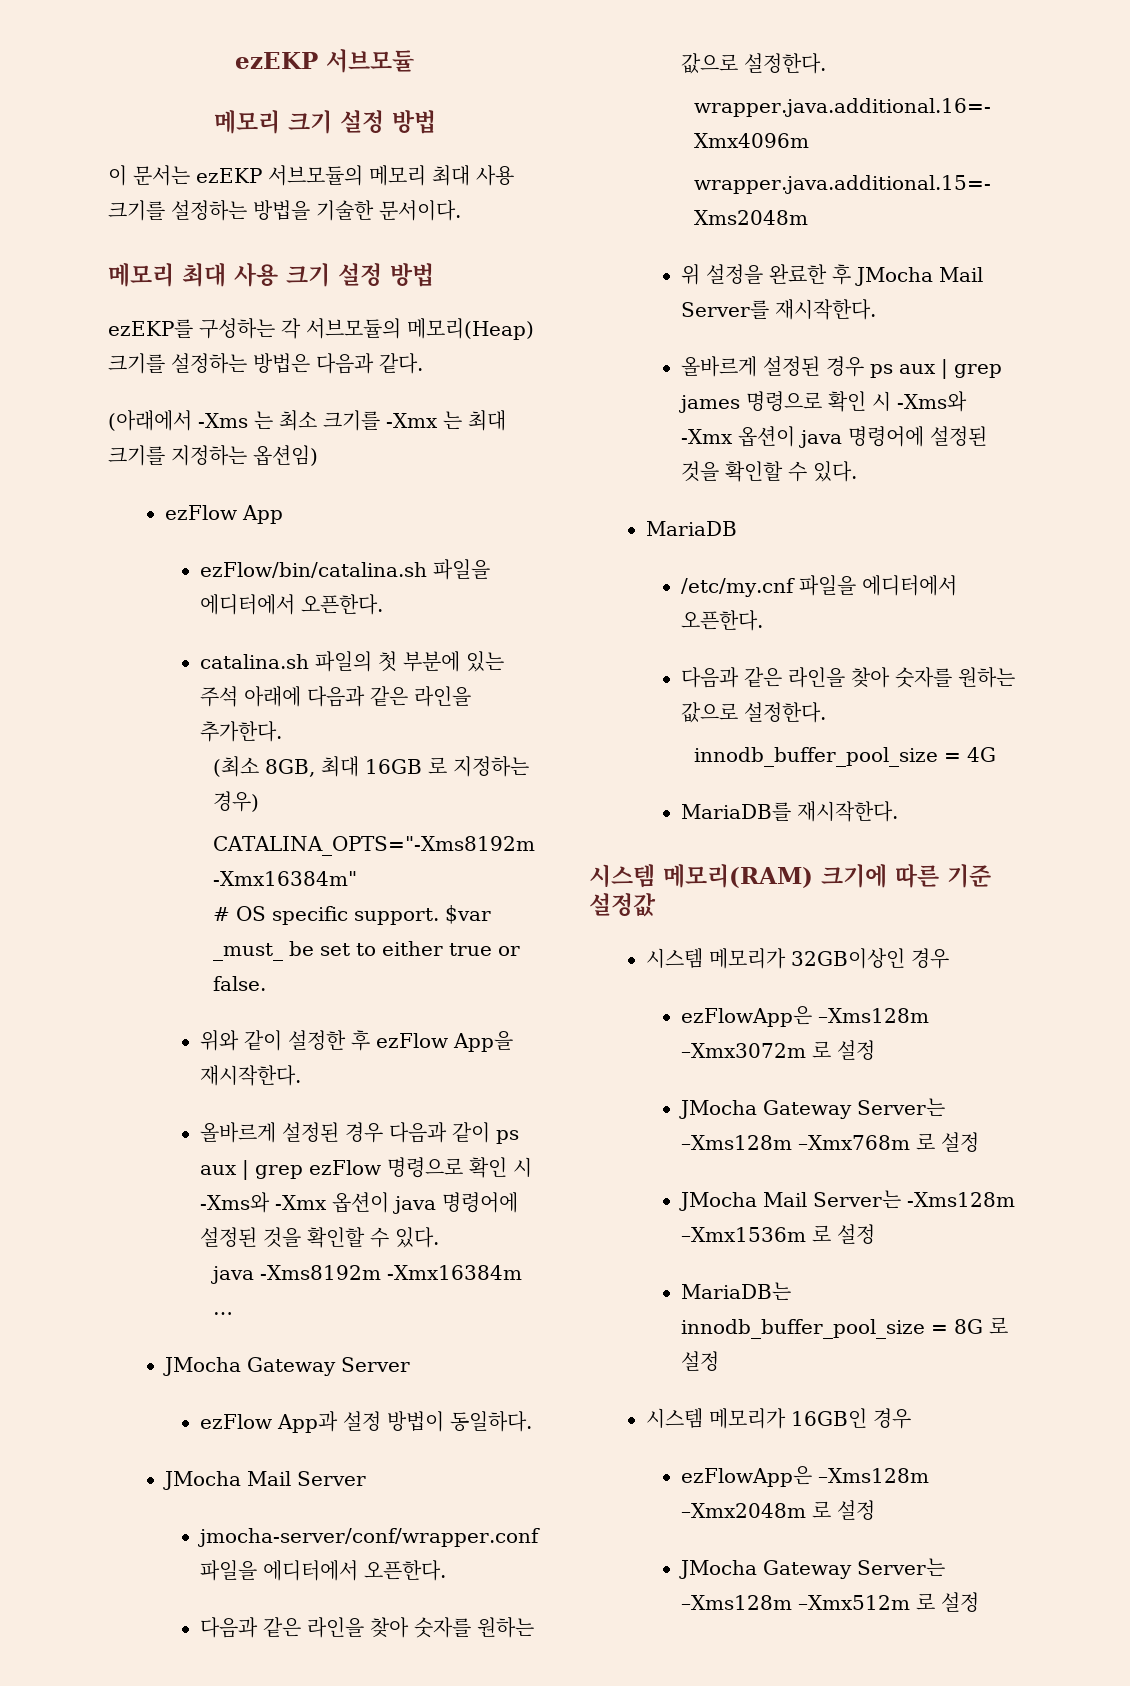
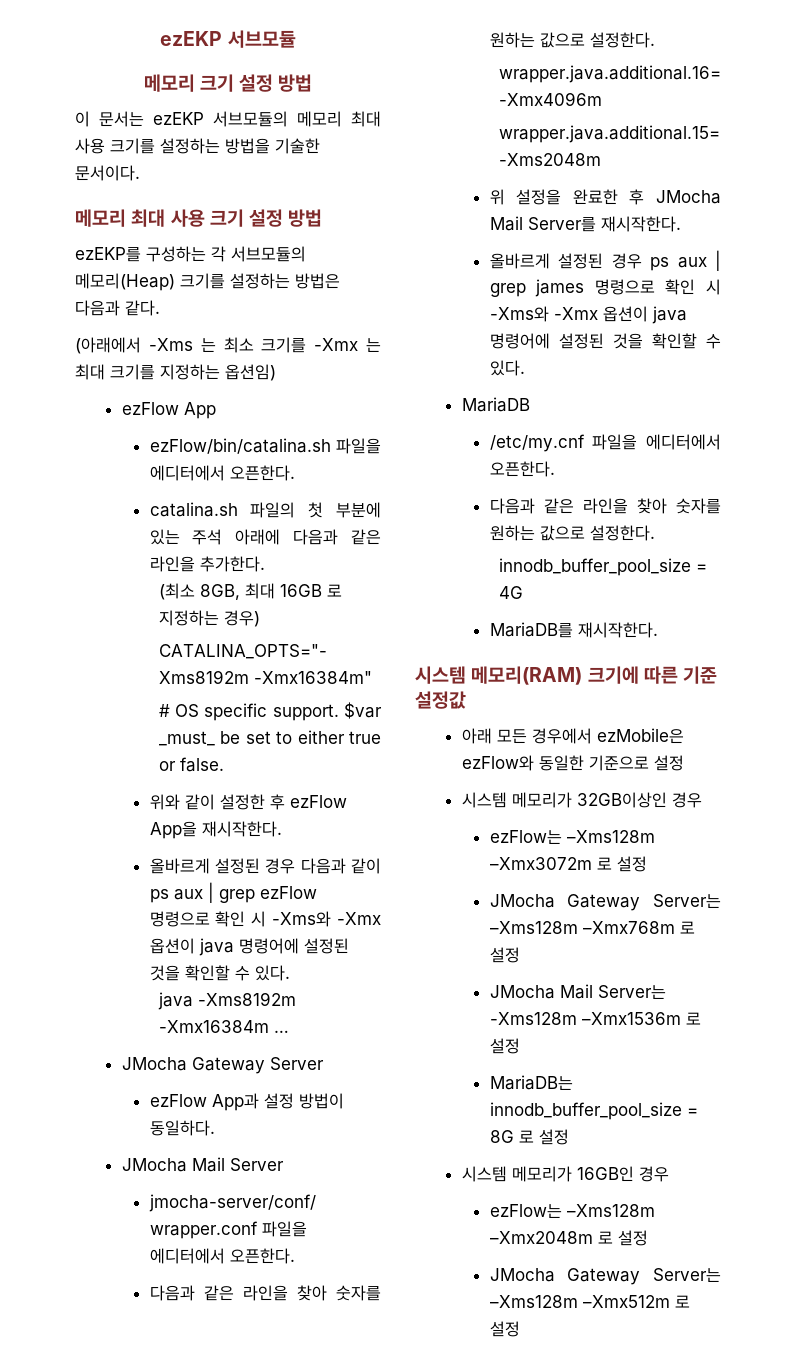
+ 아래 모든 경우에서 ezMobile은 ezFlow와 동일한 기준으로 설정
- ezFlowApp은 –Xms128m –Xmx3072m 로 설정
+ ezFlow는 –Xms128m –Xmx3072m 로 설정
- ezFlowApp은 –Xms128m –Xmx2048m 로 설정
+ ezFlow는 –Xms128m –Xmx2048m 로 설정

